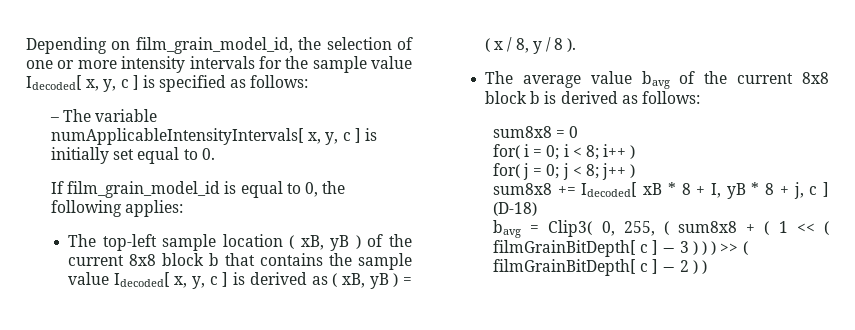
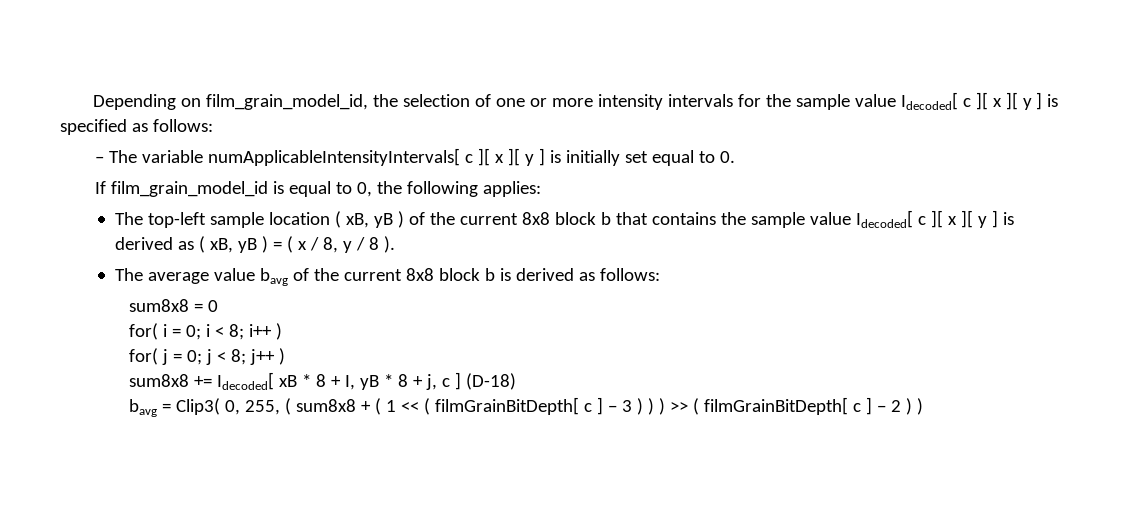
- Depending on film_grain_model_id, the selection of one or more intensity intervals for the sample value Idecoded[ x, y, c ] is specified as follows:
+ Depending on film_grain_model_id, the selection of one or more intensity intervals for the sample value Idecoded[ c ][ x ][ y ] is specified as follows:
- – The variable numApplicableIntensityIntervals[ x, y, c ] is initially set equal to 0.
+ – The variable numApplicableIntensityIntervals[ c ][ x ][ y ] is initially set equal to 0.
- The top-left sample location ( xB, yB ) of the current 8x8 block b that contains the sample value Idecoded[ x, y, c ] is derived as ( xB, yB ) = ( x / 8, y / 8 ).
+ The top-left sample location ( xB, yB ) of the current 8x8 block b that contains the sample value Idecoded[ c ][ x ][ y ] is derived as ( xB, yB ) = ( x / 8, y / 8 ).

